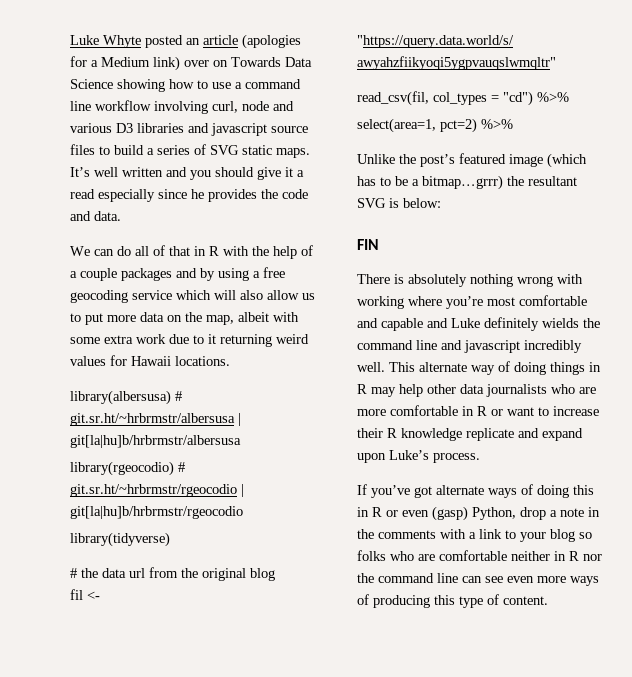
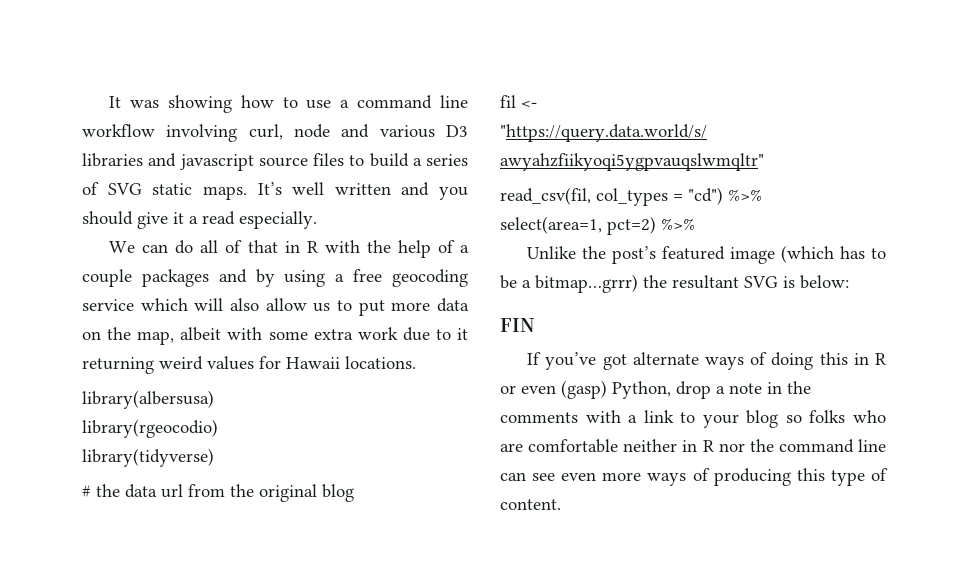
- Luke Whyte posted an article (apologies for a Medium link) over on Towards Data Science showing how to use a command line workflow involving curl, node and various D3 libraries and javascript source files to build a series of SVG static maps.
+ It was showing how to use a command line workflow involving curl, node and various D3 libraries and javascript source files to build a series of SVG static maps.
- It’s well written and you should give it a read especially since he provides the code and data.
+ It’s well written and you should give it a read especially.
- library(albersusa) # git.sr.ht/~hrbrmstr/albersusa | git[la|hu]b/hrbrmstr/albersusa
- library(rgeocodio) # git.sr.ht/~hrbrmstr/rgeocodio | git[la|hu]b/hrbrmstr/rgeocodio
+ library(albersusa)
+ library(rgeocodio)
- There is absolutely nothing wrong with working where you’re most comfortable and capable and Luke definitely wields the command line and javascript incredibly well. This alternate way of doing things in R may help other data journalists who are more comfortable in R or want to increase their R knowledge replicate and expand upon Luke’s process.

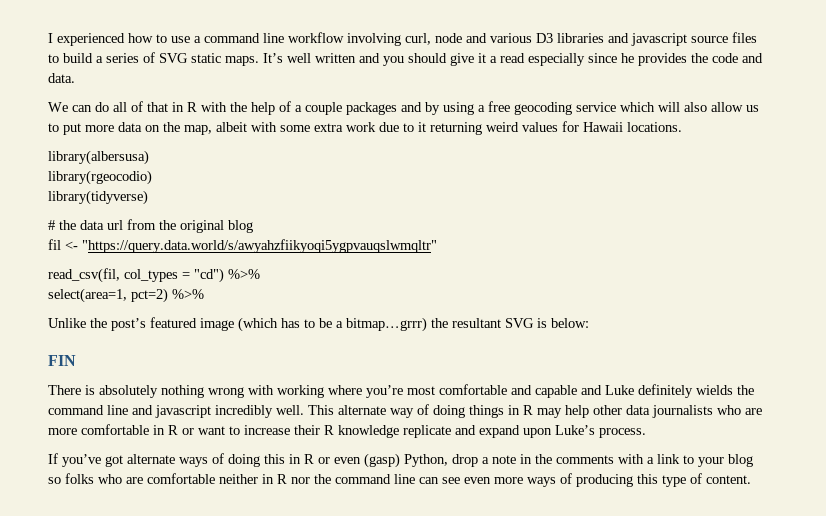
- It was showing how to use a command line workflow involving curl, node and various D3 libraries and javascript source files to build a series of SVG static maps.
+ I experienced how to use a command line workflow involving curl, node and various D3 libraries and javascript source files to build a series of SVG static maps.
- It’s well written and you should give it a read especially.
+ It’s well written and you should give it a read especially since he provides the code and data.
+ There is absolutely nothing wrong with working where you’re most comfortable and capable and Luke definitely wields the command line and javascript incredibly well. This alternate way of doing things in R may help other data journalists who are more comfortable in R or want to increase their R knowledge replicate and expand upon Luke’s process.

